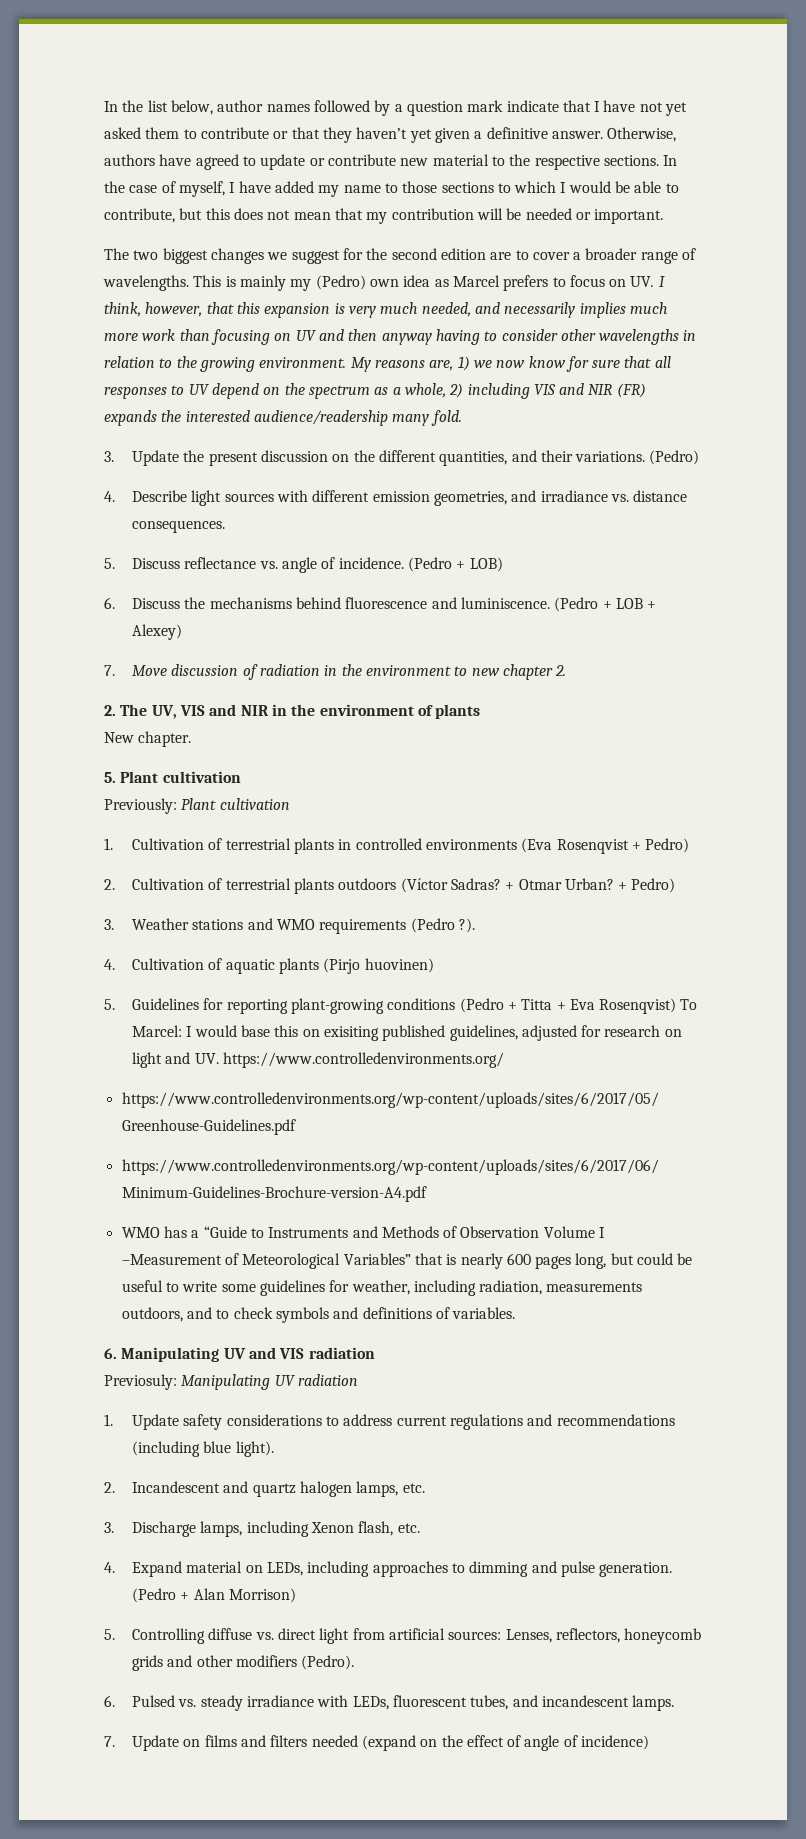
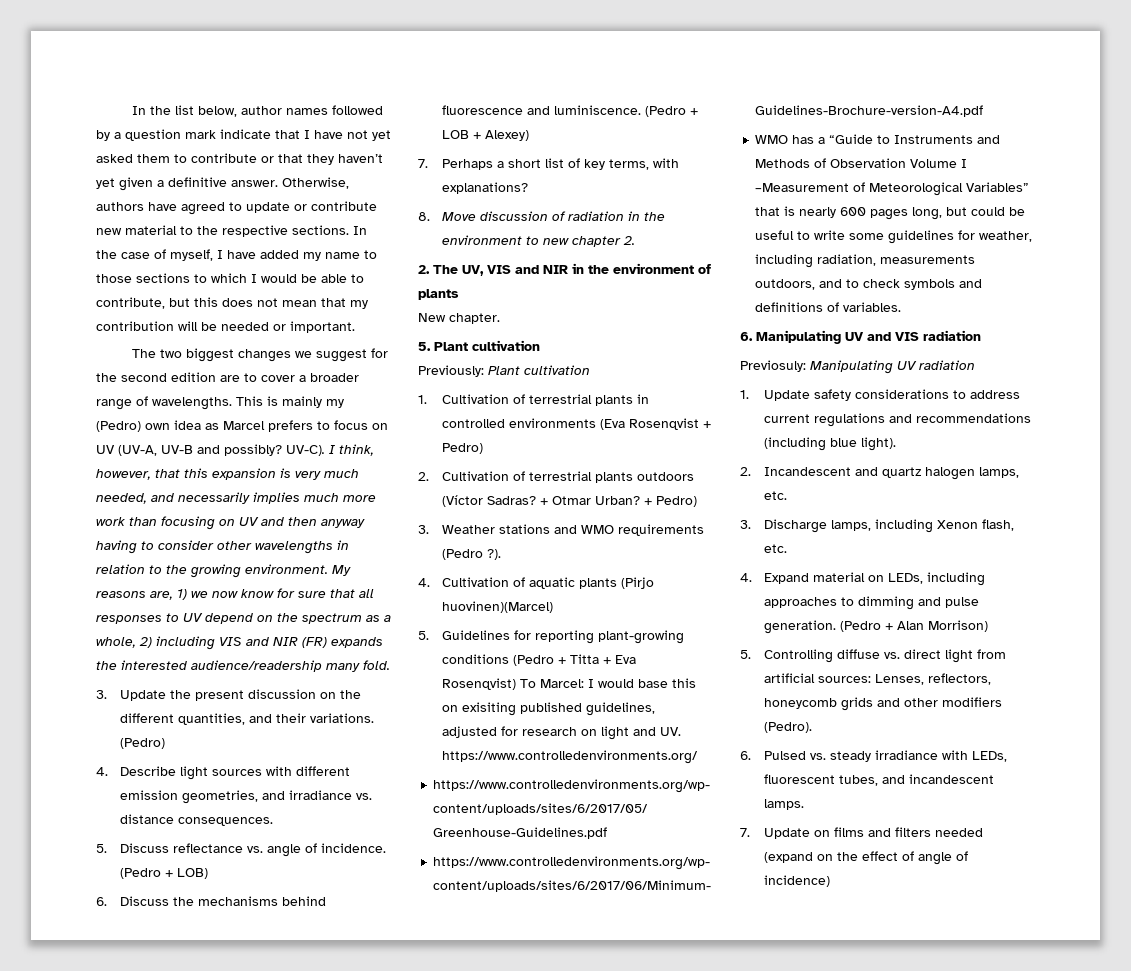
- This is mainly my (Pedro) own idea as Marcel prefers to focus on UV. I think, however, that this expansion is very much needed, and necessarily implies much more work than focusing on UV and then anyway having to consider other wavelengths in relation to the growing environment.
+ This is mainly my (Pedro) own idea as Marcel prefers to focus on UV (UV-A, UV-B and possibly? UV-C). I think, however, that this expansion is very much needed, and necessarily implies much more work than focusing on UV and then anyway having to consider other wavelengths in relation to the growing environment.
- 7. Move discussion of radiation in the environment to new chapter 2.
+ 7. Perhaps a short list of key terms, with explanations?
+ 8. Move discussion of radiation in the environment to new chapter 2.
- 4. Cultivation of aquatic plants (Pirjo huovinen)
+ 4. Cultivation of aquatic plants (Pirjo huovinen)(Marcel)

